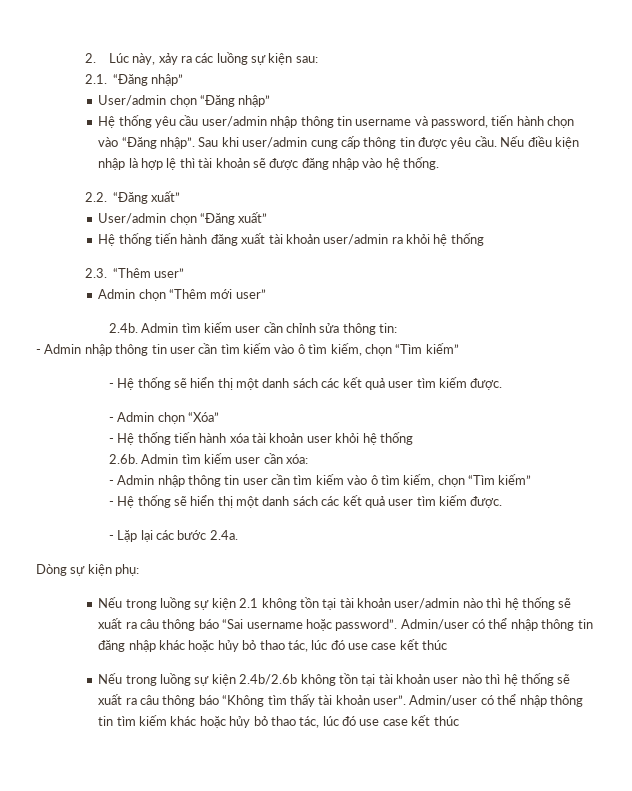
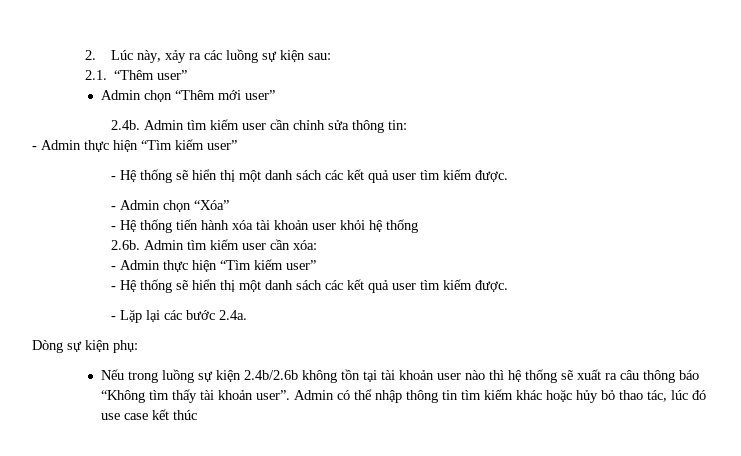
- 2.1. “Đăng nhập”
- User/admin chọn “Đăng nhập”
- Hệ thống yêu cầu user/admin nhập thông tin username và password, tiến hành chọn vào “Đăng nhập”. Sau khi user/admin cung cấp thông tin được yêu cầu. Nếu điều kiện nhập là hợp lệ thì tài khoản sẽ được đăng nhập vào hệ thống.
- 2.2. “Đăng xuất”
- User/admin chọn “Đăng xuất”
- Hệ thống tiến hành đăng xuất tài khoản user/admin ra khỏi hệ thống
- 2.3. “Thêm user”
+ 2.1. “Thêm user”
  2.4b. Admin tìm kiếm user cần chỉnh sửa thông tin:
- - Admin nhập thông tin user cần tìm kiếm vào ô tìm kiếm, chọn “Tìm kiếm”
+ - Admin thực hiện “Tìm kiếm user”
  2.6b. Admin tìm kiếm user cần xóa:
- - Admin nhập thông tin user cần tìm kiếm vào ô tìm kiếm, chọn “Tìm kiếm”
+ - Admin thực hiện “Tìm kiếm user”
- Nếu trong luồng sự kiện 2.1 không tồn tại tài khoản user/admin nào thì hệ thống sẽ xuất ra câu thông báo “Sai username hoặc password”. Admin/user có thể nhập thông tin đăng nhập khác hoặc hủy bỏ thao tác, lúc đó use case kết thúc
- Admin/user có thể nhập thông tin tìm kiếm khác hoặc hủy bỏ thao tác, lúc đó use case kết thúc
+ Admin có thể nhập thông tin tìm kiếm khác hoặc hủy bỏ thao tác, lúc đó use case kết thúc

